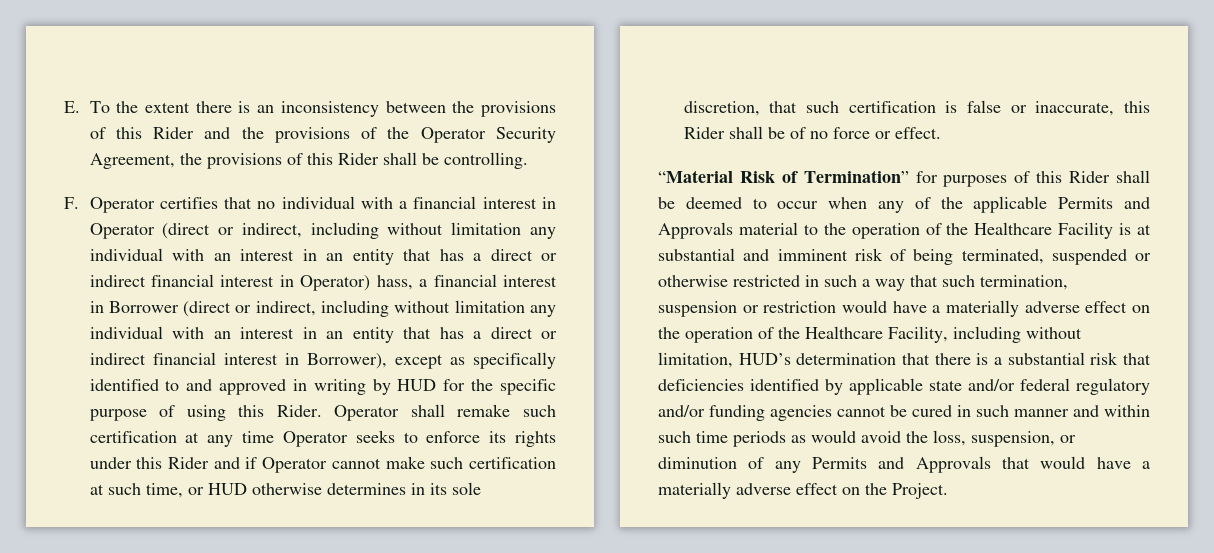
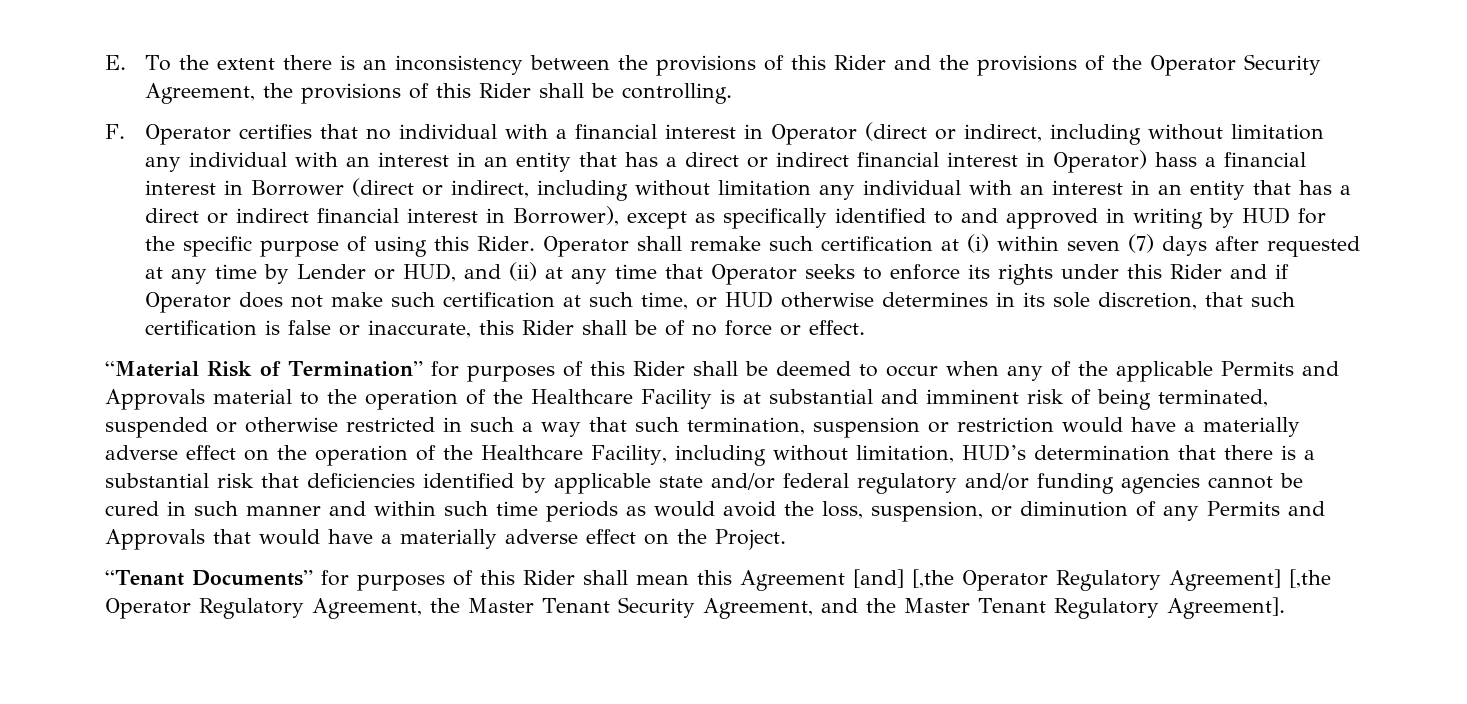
- F. Operator certifies that no individual with a financial interest in Operator (direct or indirect, including without limitation any individual with an interest in an entity that has a direct or indirect financial interest in Operator) hass, a financial interest in Borrower (direct or indirect, including without limitation any individual with an interest in an entity that has a direct or indirect financial interest in Borrower), except as specifically identified to and approved in writing by HUD for the specific purpose of using this Rider.
+ F. Operator certifies that no individual with a financial interest in Operator (direct or indirect, including without limitation any individual with an interest in an entity that has a direct or indirect financial interest in Operator) hass a financial interest in Borrower (direct or indirect, including without limitation any individual with an interest in an entity that has a direct or indirect financial interest in Borrower), except as specifically identified to and approved in writing by HUD for the specific purpose of using this Rider.
- Operator shall remake such certification at any time Operator seeks to enforce its rights under this Rider and if Operator cannot make such certification at such time, or HUD otherwise determines in its sole discretion, that such certification is false or inaccurate, this Rider shall be of no force or effect.
+ Operator shall remake such certification at (i) within seven (7) days after requested at any time by Lender or HUD, and (ii) at any time that Operator seeks to enforce its rights under this Rider and if Operator does not make such certification at such time, or HUD otherwise determines in its sole discretion, that such certification is false or inaccurate, this Rider shall be of no force or effect.
+ “Tenant Documents” for purposes of this Rider shall mean this Agreement [and] [,the Operator Regulatory Agreement] [,the Operator Regulatory Agreement, the Master Tenant Security Agreement, and the Master Tenant Regulatory Agreement].

